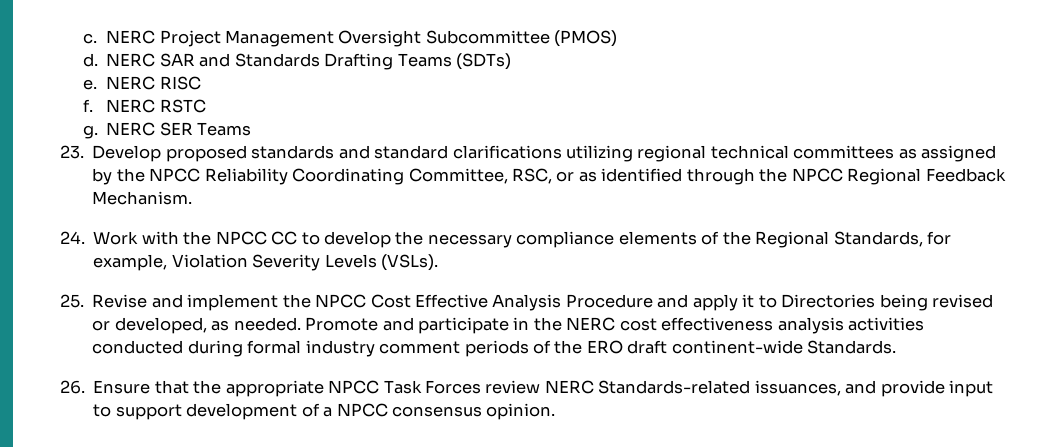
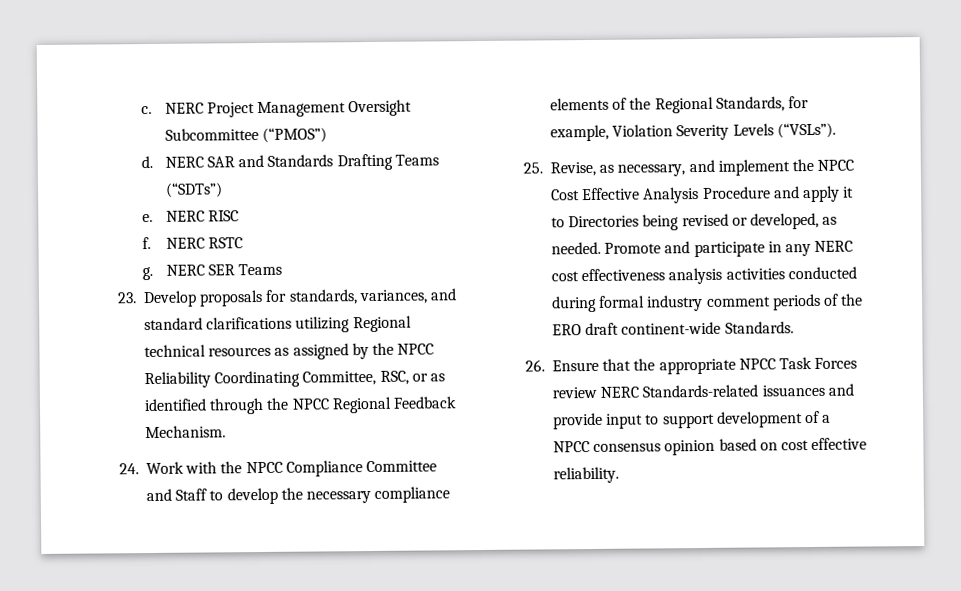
- NERC Project Management Oversight Subcommittee (PMOS)
+ NERC Project Management Oversight Subcommittee (“PMOS”)
- NERC SAR and Standards Drafting Teams (SDTs)
+ NERC SAR and Standards Drafting Teams (“SDTs”)
- 23. Develop proposed standards and standard clarifications utilizing regional technical committees as assigned by the NPCC Reliability Coordinating Committee, RSC, or as identified through the NPCC Regional Feedback Mechanism.
+ 23. Develop proposals for standards, variances, and standard clarifications utilizing Regional technical resources as assigned by the NPCC Reliability Coordinating Committee, RSC, or as identified through the NPCC Regional Feedback Mechanism.
- 24. Work with the NPCC CC to develop the necessary compliance elements of the Regional Standards, for example, Violation Severity Levels (VSLs).
+ 24. Work with the NPCC Compliance Committee and Staff to develop the necessary compliance elements of the Regional Standards, for example, Violation Severity Levels (“VSLs”).
- 25. Revise and implement the NPCC Cost Effective Analysis Procedure and apply it to Directories being revised or developed, as needed.
+ 25. Revise, as necessary, and implement the NPCC Cost Effective Analysis Procedure and apply it to Directories being revised or developed, as needed.
- Promote and participate in the NERC cost effectiveness analysis activities conducted during formal industry comment periods of the ERO draft continent-wide Standards.
+ Promote and participate in any NERC cost effectiveness analysis activities conducted during formal industry comment periods of the ERO draft continent-wide Standards.
- 26. Ensure that the appropriate NPCC Task Forces review NERC Standards-related issuances, and provide input to support development of a NPCC consensus opinion.
+ 26. Ensure that the appropriate NPCC Task Forces review NERC Standards-related issuances and provide input to support development of a NPCC consensus opinion based on cost effective reliability.

